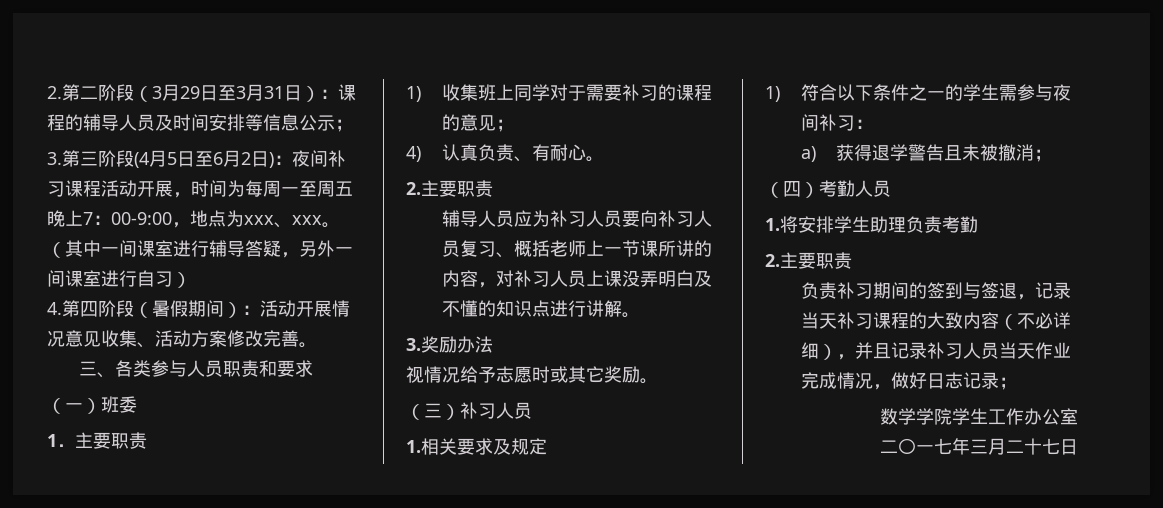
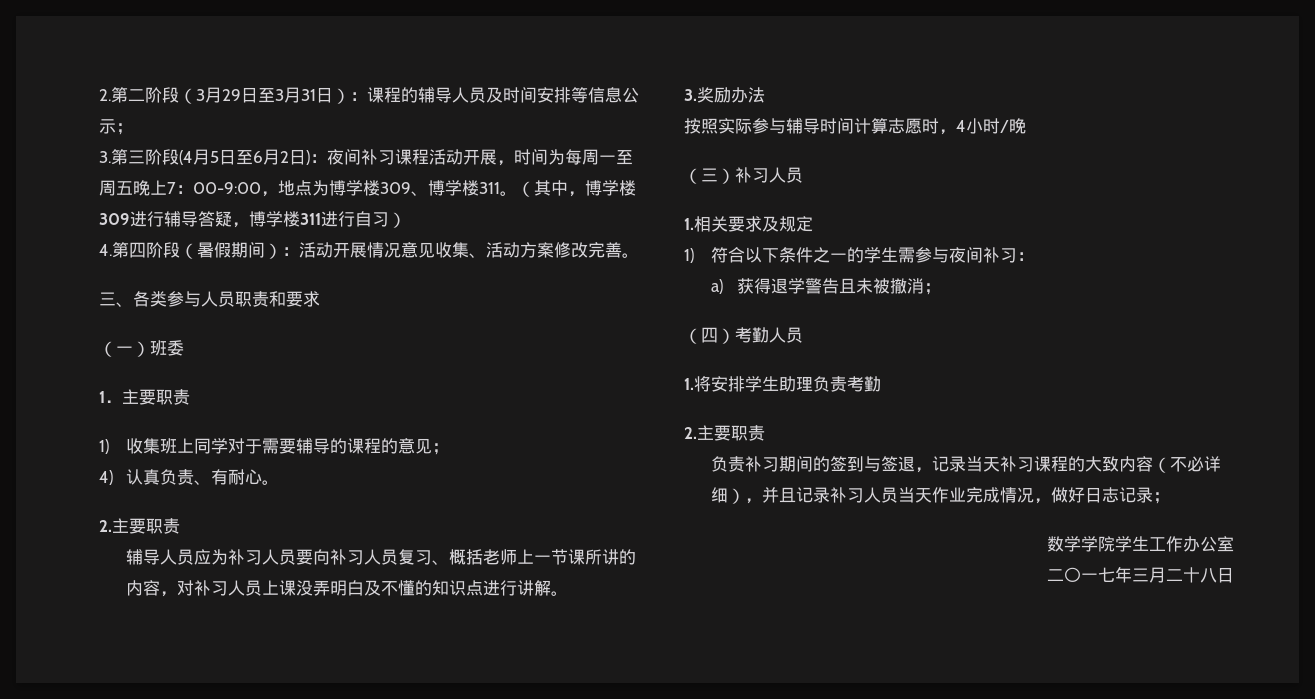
- 3.第三阶段(4月5日至6月2日)：夜间补习课程活动开展，时间为每周一至周五晚上7：00-9:00，地点为xxx、xxx。（其中一间课室进行辅导答疑，另外一间课室进行自习）
+ 3.第三阶段(4月5日至6月2日)：夜间补习课程活动开展，时间为每周一至周五晚上7：00-9:00，地点为博学楼309、博学楼311。（其中，博学楼309进行辅导答疑，博学楼311进行自习）
- 1)收集班上同学对于需要补习的课程的意见；
+ 1)收集班上同学对于需要辅导的课程的意见；
- 视情况给予志愿时或其它奖励。
+ 按照实际参与辅导时间计算志愿时，4小时/晚
- 二〇一七年三月二十七日
+ 二〇一七年三月二十八日

